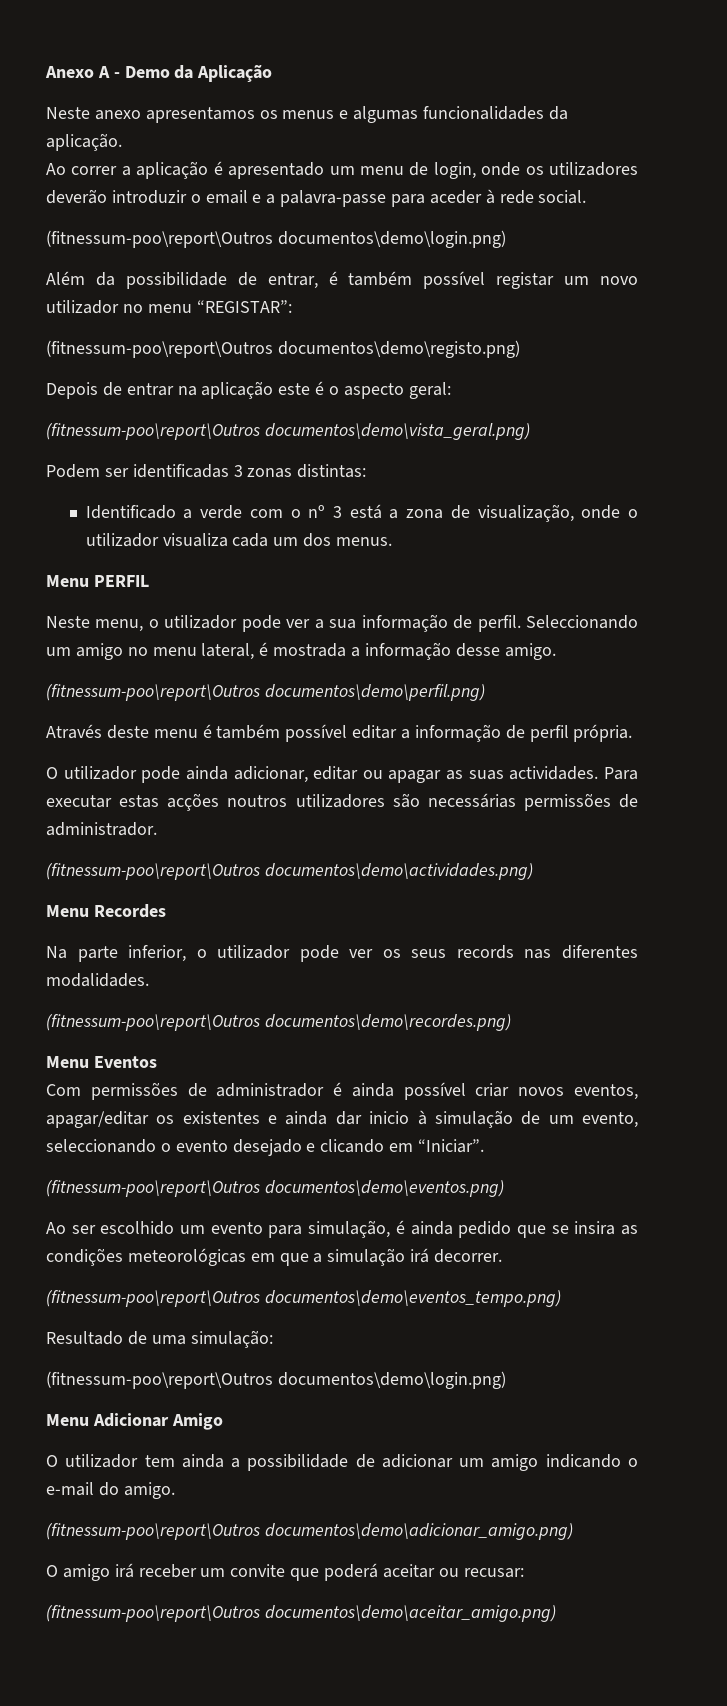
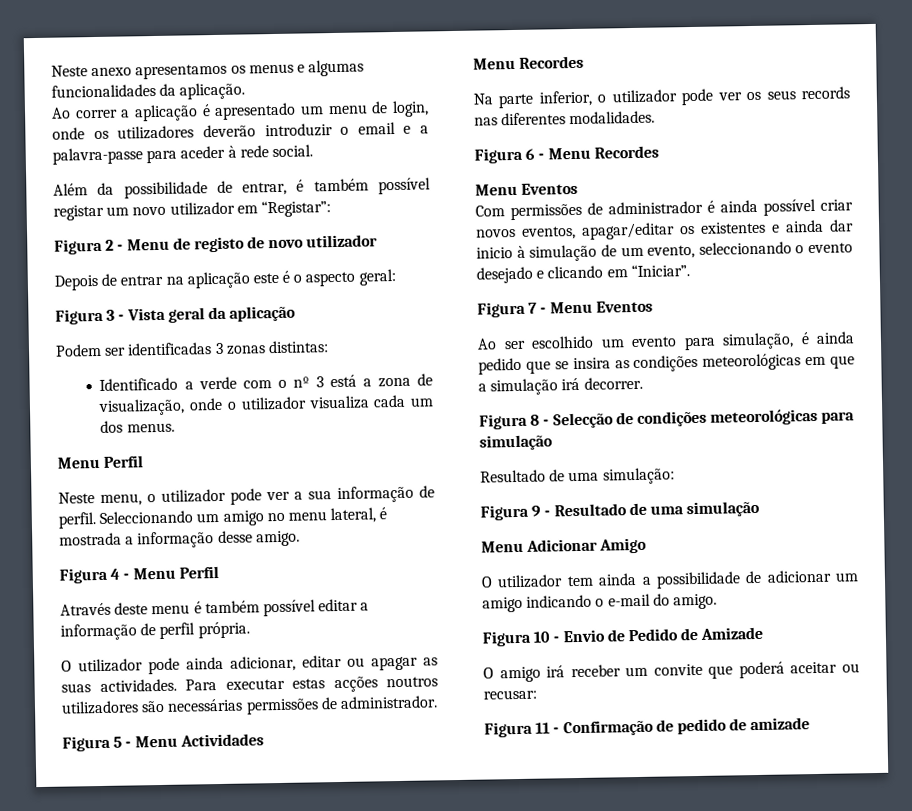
- Anexo A - Demo da Aplicação
  Ao correr a aplicação é apresentado um menu de login, onde os utilizadores deverão introduzir o email e a palavra-passe para aceder à rede social.
- (fitnessum-poo\report\Outros documentos\demo\login.png)
- Além da possibilidade de entrar, é também possível registar um novo utilizador no menu “REGISTAR”:
- (fitnessum-poo\report\Outros documentos\demo\registo.png)
+ Além da possibilidade de entrar, é também possível registar um novo utilizador em “Registar”:
+ Figura 2 - Menu de registo de novo utilizador
- (fitnessum-poo\report\Outros documentos\demo\vista_geral.png)
+ Figura 3 - Vista geral da aplicação
  Identificado a verde com o nº 3 está a zona de visualização, onde o utilizador visualiza cada um dos menus.
- Menu PERFIL
+ Menu Perfil
- (fitnessum-poo\report\Outros documentos\demo\perfil.png)
+ Figura 4 - Menu Perfil
- (fitnessum-poo\report\Outros documentos\demo\actividades.png)
+ Figura 5 - Menu Actividades
- (fitnessum-poo\report\Outros documentos\demo\recordes.png)
+ Figura 6 - Menu Recordes
- (fitnessum-poo\report\Outros documentos\demo\eventos.png)
+ Figura 7 - Menu Eventos
- (fitnessum-poo\report\Outros documentos\demo\eventos_tempo.png)
+ Figura 8 - Selecção de condições meteorológicas para simulação
  Resultado de uma simulação:
- (fitnessum-poo\report\Outros documentos\demo\login.png)
+ Figura 9 - Resultado de uma simulação
- (fitnessum-poo\report\Outros documentos\demo\adicionar_amigo.png)
+ Figura 10 - Envio de Pedido de Amizade
- (fitnessum-poo\report\Outros documentos\demo\aceitar_amigo.png)
+ Figura 11 - Confirmação de pedido de amizade

